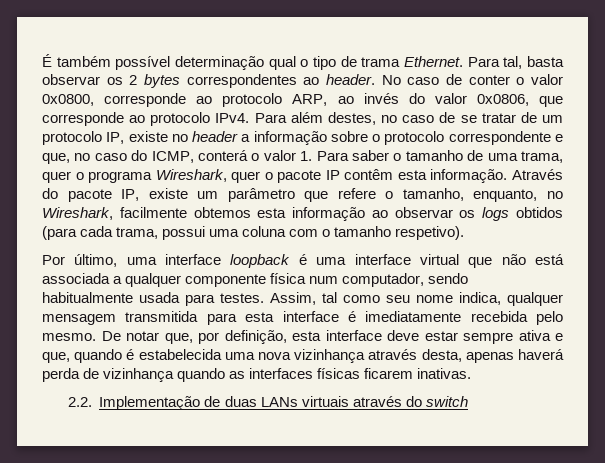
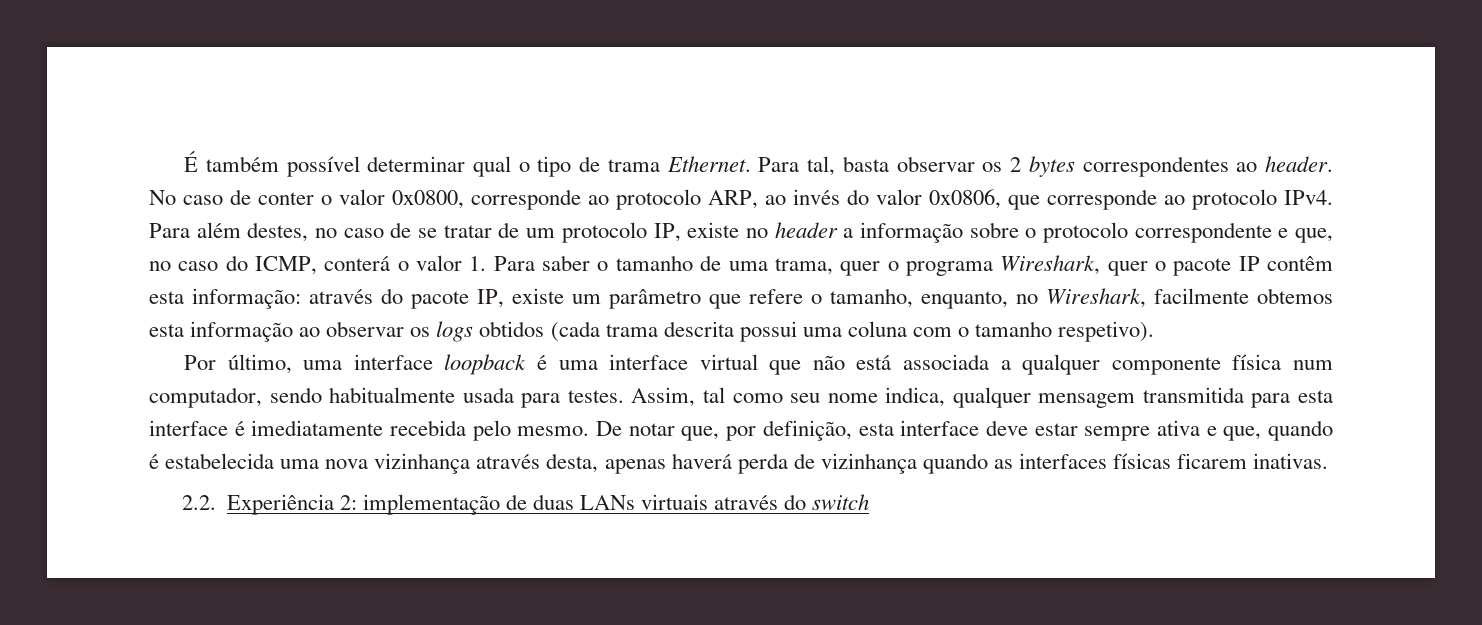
- É também possível determinação qual o tipo de trama Ethernet.
+ É também possível determinar qual o tipo de trama Ethernet.
- Para além destes, no caso de se tratar de um protocolo IP, existe no header a informação sobre o protocolo correspondente e que, no caso do ICMP, conterá o valor 1. Para saber o tamanho de uma trama, quer o programa Wireshark, quer o pacote IP contêm esta informação. Através do pacote IP, existe um parâmetro que refere o tamanho, enquanto, no Wireshark, facilmente obtemos esta informação ao observar os logs obtidos (para cada trama, possui uma coluna com o tamanho respetivo).
+ Para além destes, no caso de se tratar de um protocolo IP, existe no header a informação sobre o protocolo correspondente e que, no caso do ICMP, conterá o valor 1. Para saber o tamanho de uma trama, quer o programa Wireshark, quer o pacote IP contêm esta informação: através do pacote IP, existe um parâmetro que refere o tamanho, enquanto, no Wireshark, facilmente obtemos esta informação ao observar os logs obtidos (cada trama descrita possui uma coluna com o tamanho respetivo).
- 2.2. Implementação de duas LANs virtuais através do switch
+ 2.2. Experiência 2: implementação de duas LANs virtuais através do switch

